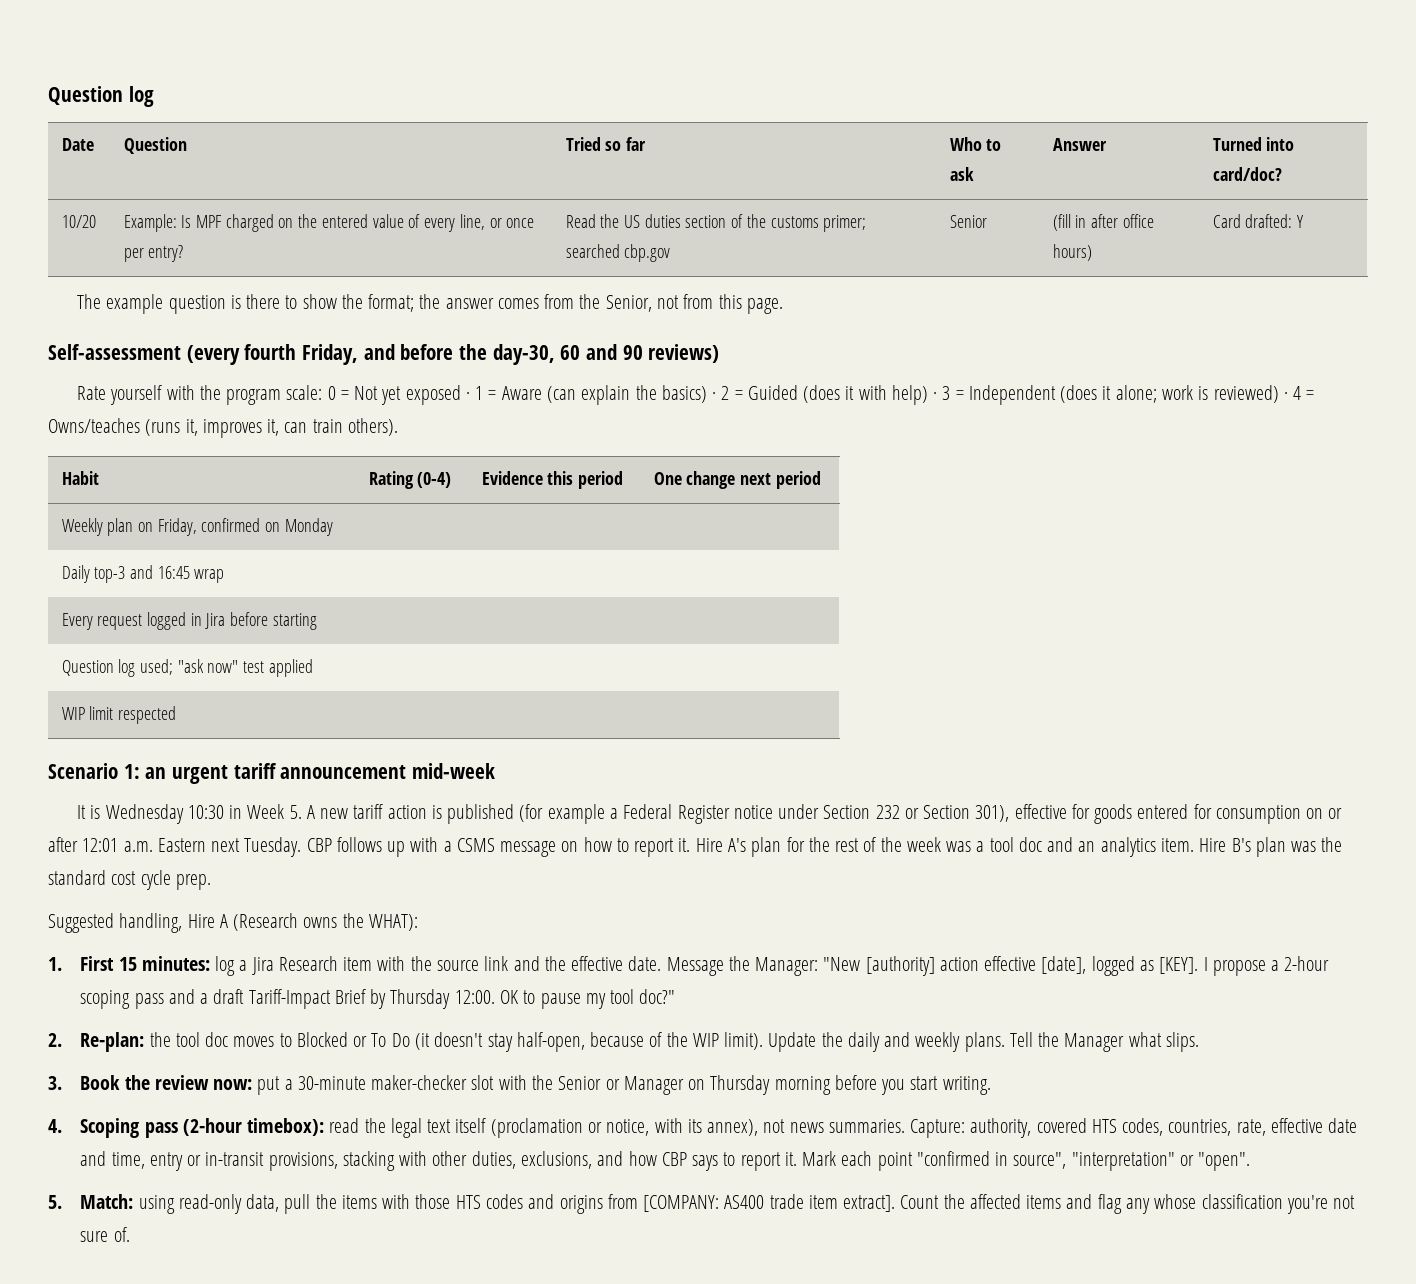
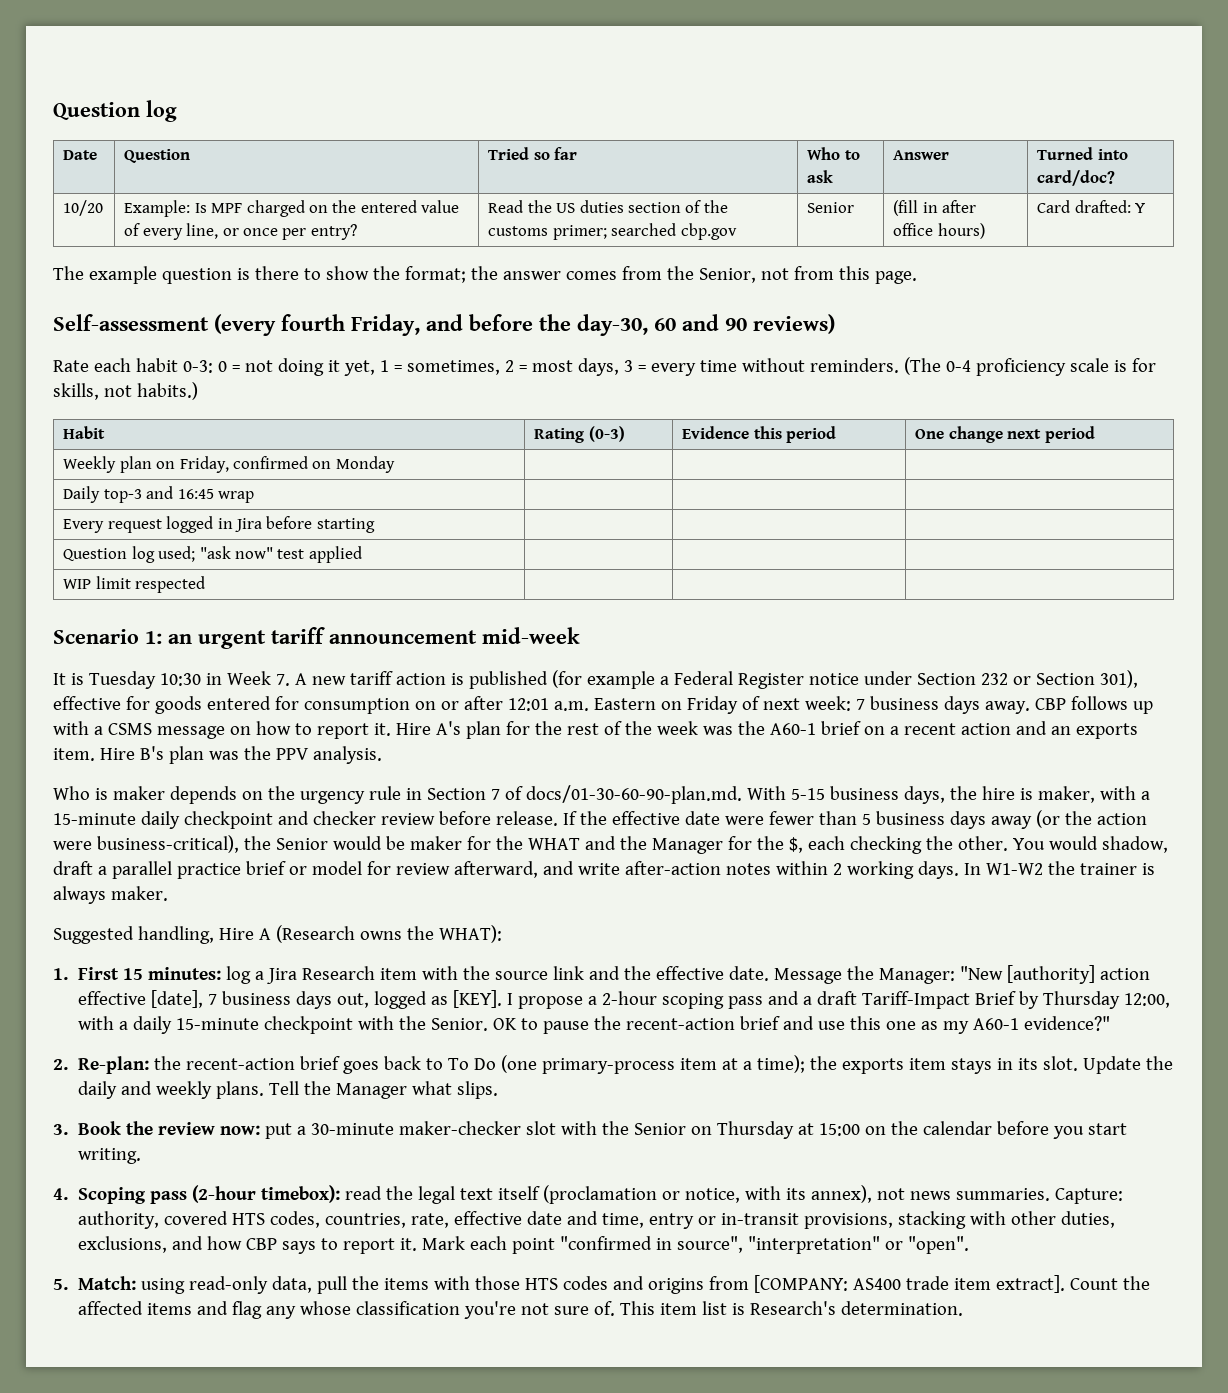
- Rate yourself with the program scale: 0 = Not yet exposed · 1 = Aware (can explain the basics) · 2 = Guided (does it with help) · 3 = Independent (does it alone; work is reviewed) · 4 = Owns/teaches (runs it, improves it, can train others).
+ Rate each habit 0-3: 0 = not doing it yet, 1 = sometimes, 2 = most days, 3 = every time without reminders. (The 0-4 proficiency scale is for skills, not habits.)
- Habit | Rating (0-4) | Evidence this period | One change next period
+ Habit | Rating (0-3) | Evidence this period | One change next period
- It is Wednesday 10:30 in Week 5. A new tariff action is published (for example a Federal Register notice under Section 232 or Section 301), effective for goods entered for consumption on or after 12:01 a.m. Eastern next Tuesday.
+ It is Tuesday 10:30 in Week 7. A new tariff action is published (for example a Federal Register notice under Section 232 or Section 301), effective for goods entered for consumption on or after 12:01 a.m. Eastern on Friday of next week: 7 business days away.
- Hire A's plan for the rest of the week was a tool doc and an analytics item.
+ Hire A's plan for the rest of the week was the A60-1 brief on a recent action and an exports item.
- Hire B's plan was the standard cost cycle prep.
+ Hire B's plan was the PPV analysis.
+ Who is maker depends on the urgency rule in Section 7 of docs/01-30-60-90-plan.md. With 5-15 business days, the hire is maker, with a 15-minute daily checkpoint and checker review before release. If the effective date were fewer than 5 business days away (or the action were business-critical), the Senior would be maker for the WHAT and the Manager for the $, each checking the other. You would shadow, draft a parallel practice brief or model for review afterward, and write after-action notes within 2 working days. In W1-W2 the trainer is always maker.
- Message the Manager: "New [authority] action effective [date], logged as [KEY].
+ Message the Manager: "New [authority] action effective [date], 7 business days out, logged as [KEY].
- I propose a 2-hour scoping pass and a draft Tariff-Impact Brief by Thursday 12:00. OK to pause my tool doc?"
- 2. Re-plan: the tool doc moves to Blocked or To Do (it doesn't stay half-open, because of the WIP limit).
+ I propose a 2-hour scoping pass and a draft Tariff-Impact Brief by Thursday 12:00, with a daily 15-minute checkpoint with the Senior. OK to pause the recent-action brief and use this one as my A60-1 evidence?"
+ 2. Re-plan: the recent-action brief goes back to To Do (one primary-process item at a time); the exports item stays in its slot.
- 3. Book the review now: put a 30-minute maker-checker slot with the Senior or Manager on Thursday morning before you start writing.
+ 3. Book the review now: put a 30-minute maker-checker slot with the Senior on Thursday at 15:00 on the calendar before you start writing.
+ This item list is Research's determination.

